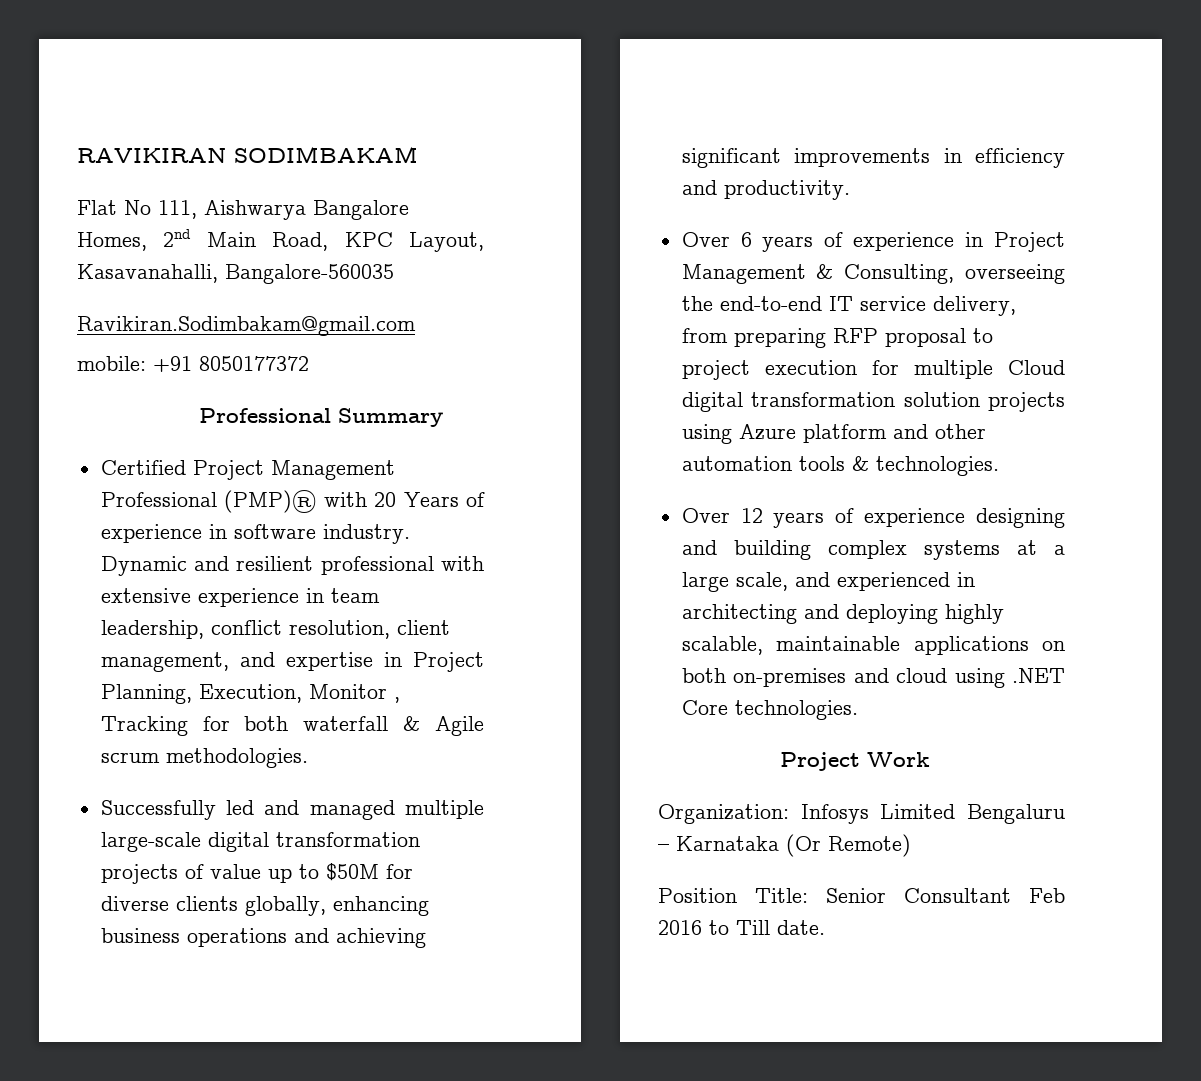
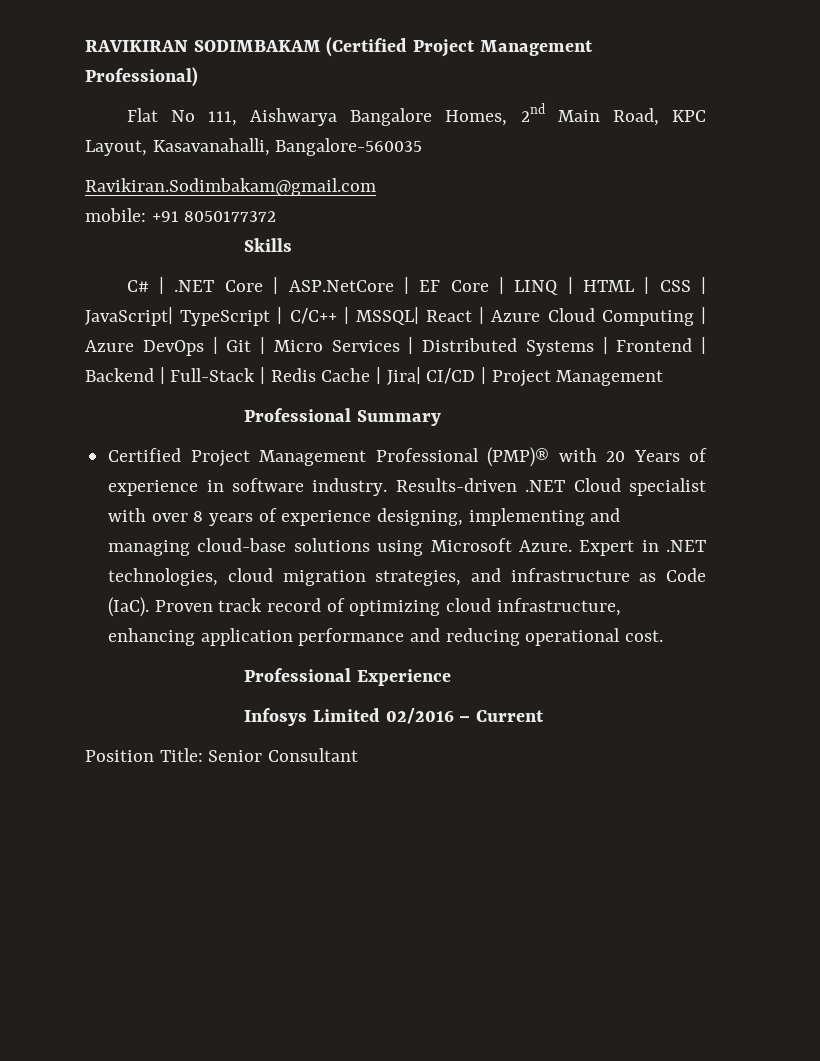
- RAVIKIRAN SODIMBAKAM
+ RAVIKIRAN SODIMBAKAM (Certified Project Management Professional)
+ Skills
+ C# | .NET Core | ASP.NetCore | EF Core | LINQ | HTML | CSS | JavaScript| TypeScript | C/C++ | MSSQL| React | Azure Cloud Computing | Azure DevOps | Git | Micro Services | Distributed Systems | Frontend | Backend | Full-Stack | Redis Cache | Jira| CI/CD | Project Management
- Dynamic and resilient professional with extensive experience in team leadership, conflict resolution, client management, and expertise in Project Planning, Execution, Monitor , Tracking for both waterfall & Agile scrum methodologies.
- Successfully led and managed multiple large-scale digital transformation projects of value up to $50M for diverse clients globally, enhancing business operations and achieving significant improvements in efficiency and productivity.
- Over 6 years of experience in Project Management & Consulting, overseeing the end-to-end IT service delivery, from preparing RFP proposal to project execution for multiple Cloud digital transformation solution projects using Azure platform and other automation tools & technologies.
- Over 12 years of experience designing and building complex systems at a large scale, and experienced in architecting and deploying highly scalable, maintainable applications on both on-premises and cloud using .NET Core technologies.
- Project Work
- Organization: Infosys Limited Bengaluru – Karnataka (Or Remote)
+ Results-driven .NET Cloud specialist with over 8 years of experience designing, implementing and managing cloud-base solutions using Microsoft Azure. Expert in .NET technologies, cloud migration strategies, and infrastructure as Code (IaC). Proven track record of optimizing cloud infrastructure, enhancing application performance and reducing operational cost.
+ Professional Experience
+ Infosys Limited 02/2016 – Current
- Position Title: Senior Consultant Feb 2016 to Till date.
+ Position Title: Senior Consultant

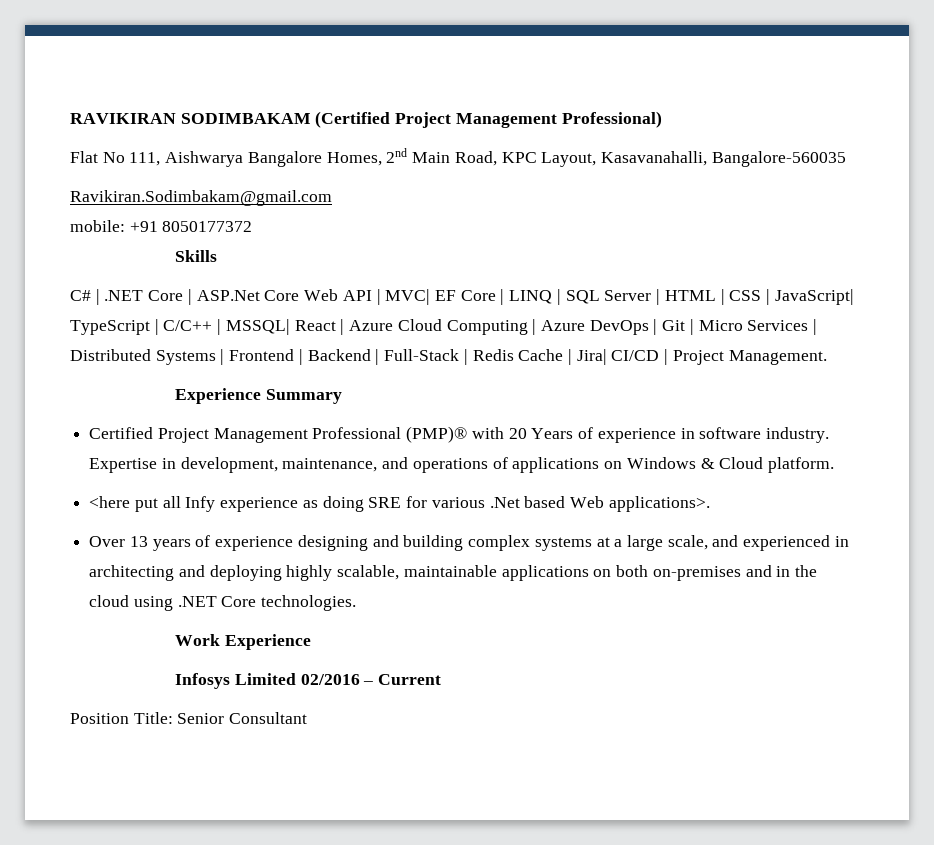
- C# | .NET Core | ASP.NetCore | EF Core | LINQ | HTML | CSS | JavaScript| TypeScript | C/C++ | MSSQL| React | Azure Cloud Computing | Azure DevOps | Git | Micro Services | Distributed Systems | Frontend | Backend | Full-Stack | Redis Cache | Jira| CI/CD | Project Management
- Professional Summary
+ C# | .NET Core | ASP.Net Core Web API | MVC| EF Core | LINQ | SQL Server | HTML | CSS | JavaScript| TypeScript | C/C++ | MSSQL| React | Azure Cloud Computing | Azure DevOps | Git | Micro Services | Distributed Systems | Frontend | Backend | Full-Stack | Redis Cache | Jira| CI/CD | Project Management.
+ Experience Summary
- Results-driven .NET Cloud specialist with over 8 years of experience designing, implementing and managing cloud-base solutions using Microsoft Azure. Expert in .NET technologies, cloud migration strategies, and infrastructure as Code (IaC). Proven track record of optimizing cloud infrastructure, enhancing application performance and reducing operational cost.
- Professional Experience
+ Expertise in development, maintenance, and operations of applications on Windows & Cloud platform.
+ <here put all Infy experience as doing SRE for various .Net based Web applications>.
+ Over 13 years of experience designing and building complex systems at a large scale, and experienced in architecting and deploying highly scalable, maintainable applications on both on-premises and in the cloud using .NET Core technologies.
+ Work Experience

